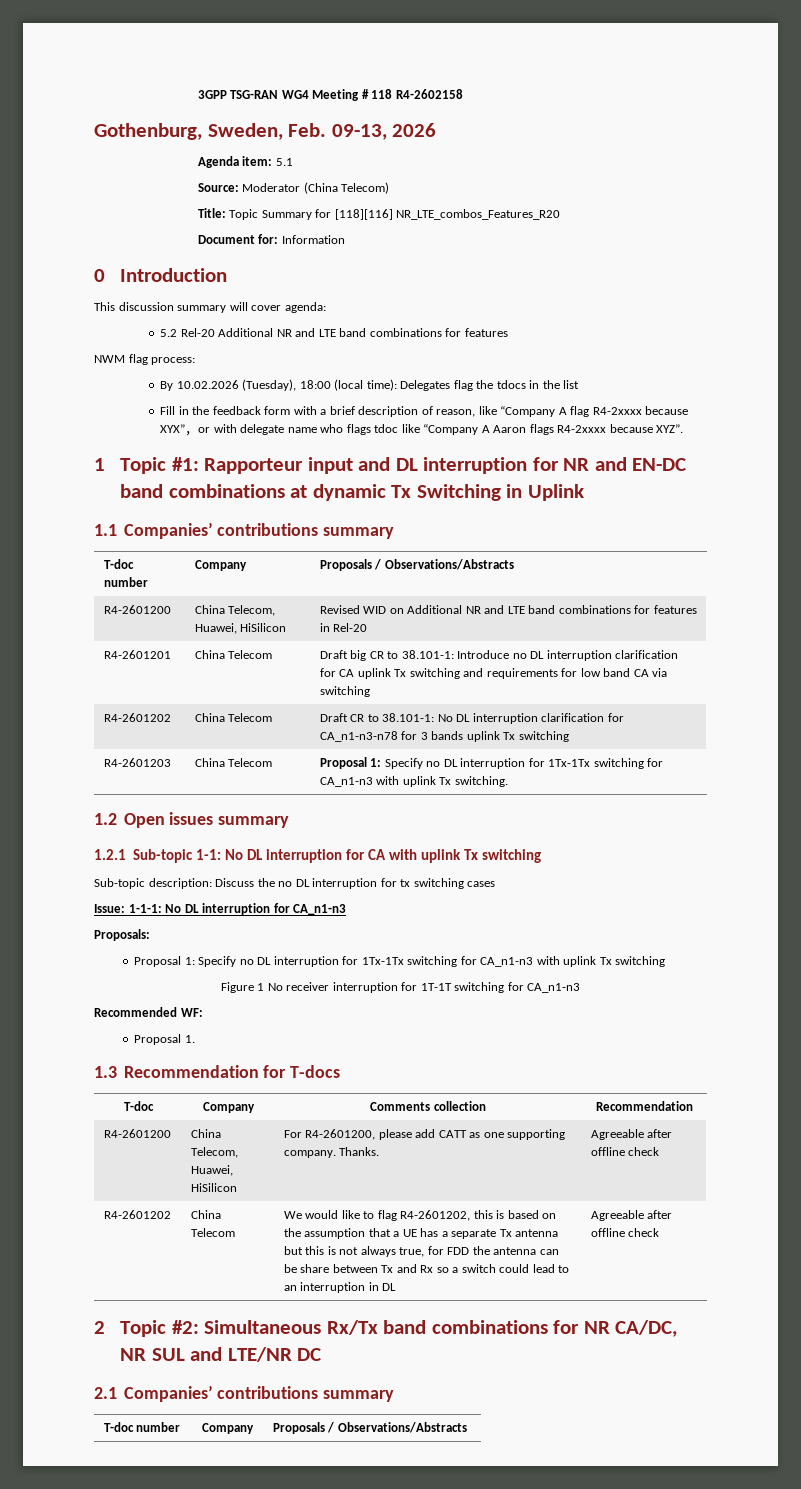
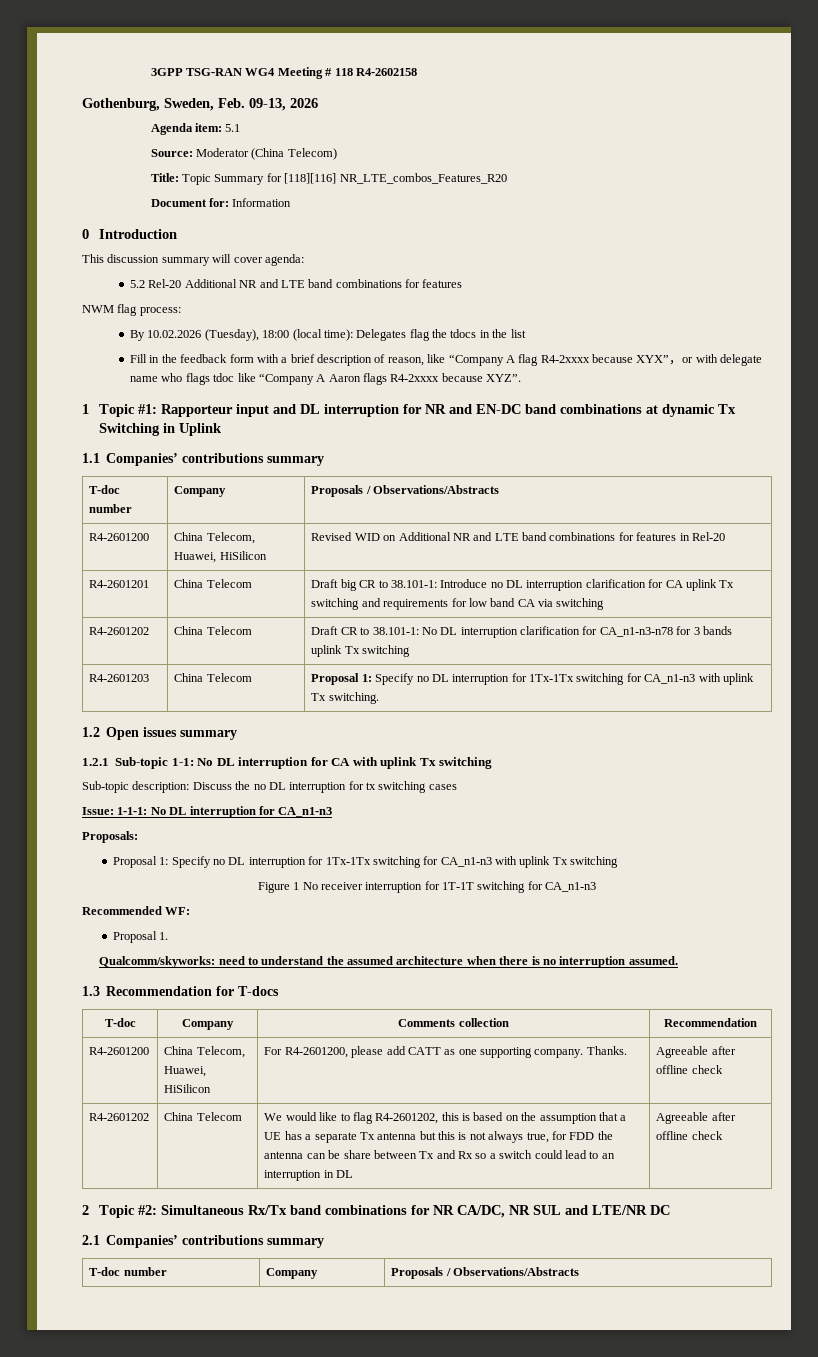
+ Qualcomm/skyworks: need to understand the assumed architecture when there is no interruption assumed.

